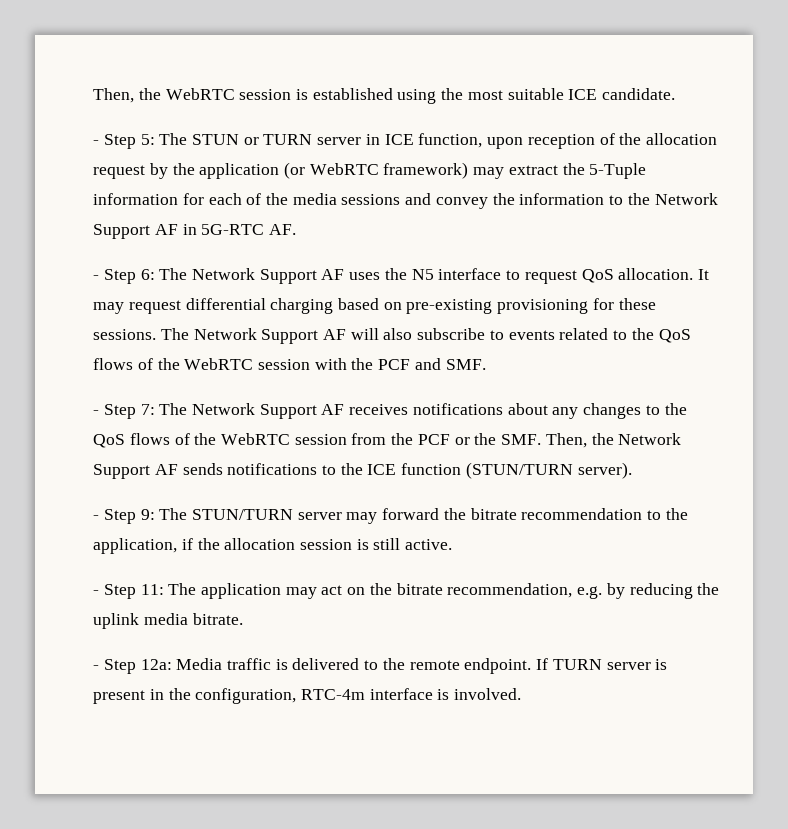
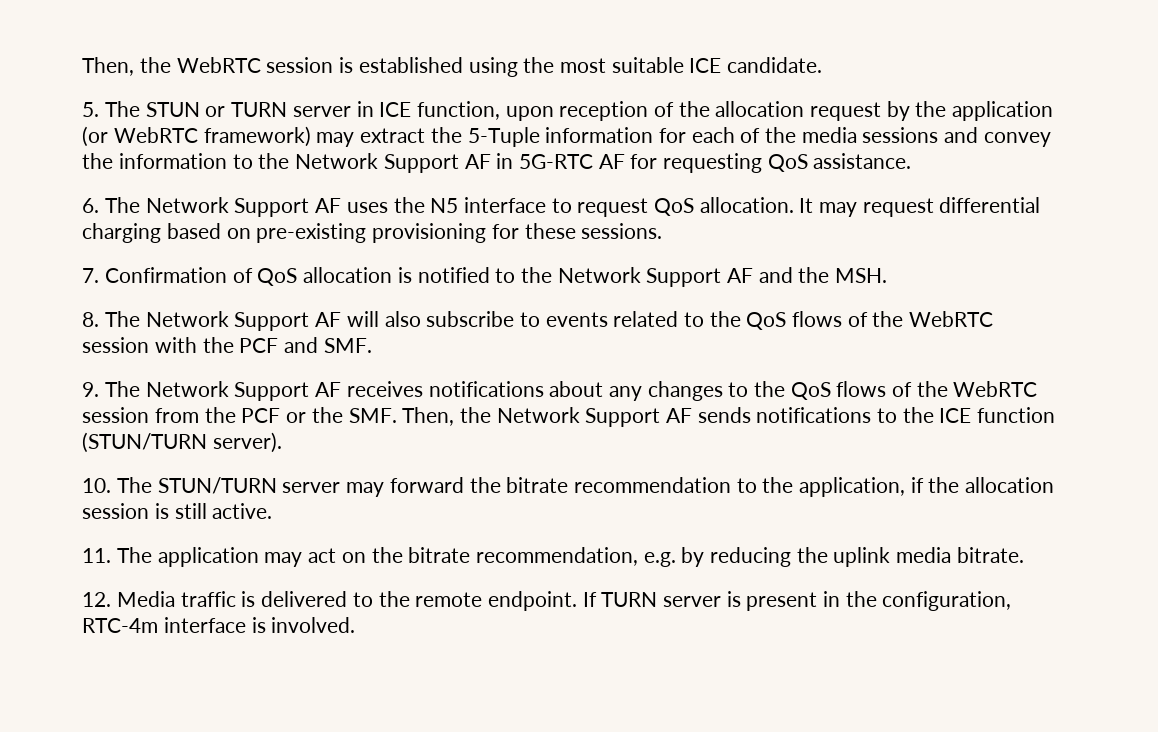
- - Step 5: The STUN or TURN server in ICE function, upon reception of the allocation request by the application (or WebRTC framework) may extract the 5-Tuple information for each of the media sessions and convey the information to the Network Support AF in 5G-RTC AF.
- - Step 6: The Network Support AF uses the N5 interface to request QoS allocation.
+ 5. The STUN or TURN server in ICE function, upon reception of the allocation request by the application (or WebRTC framework) may extract the 5-Tuple information for each of the media sessions and convey the information to the Network Support AF in 5G-RTC AF for requesting QoS assistance.
+ 6. The Network Support AF uses the N5 interface to request QoS allocation.
- It may request differential charging based on pre-existing provisioning for these sessions. The Network Support AF will also subscribe to events related to the QoS flows of the WebRTC session with the PCF and SMF.
+ It may request differential charging based on pre-existing provisioning for these sessions.
+ 7. Confirmation of QoS allocation is notified to the Network Support AF and the MSH.
+ 8. The Network Support AF will also subscribe to events related to the QoS flows of the WebRTC session with the PCF and SMF.
- - Step 7: The Network Support AF receives notifications about any changes to the QoS flows of the WebRTC session from the PCF or the SMF. Then, the Network Support AF sends notifications to the ICE function (STUN/TURN server).
+ 9. The Network Support AF receives notifications about any changes to the QoS flows of the WebRTC session from the PCF or the SMF. Then, the Network Support AF sends notifications to the ICE function (STUN/TURN server).
- - Step 9: The STUN/TURN server may forward the bitrate recommendation to the application, if the allocation session is still active.
+ 10. The STUN/TURN server may forward the bitrate recommendation to the application, if the allocation session is still active.
- - Step 11: The application may act on the bitrate recommendation, e.g. by reducing the uplink media bitrate.
+ 11. The application may act on the bitrate recommendation, e.g. by reducing the uplink media bitrate.
- - Step 12a: Media traffic is delivered to the remote endpoint.
+ 12. Media traffic is delivered to the remote endpoint.

